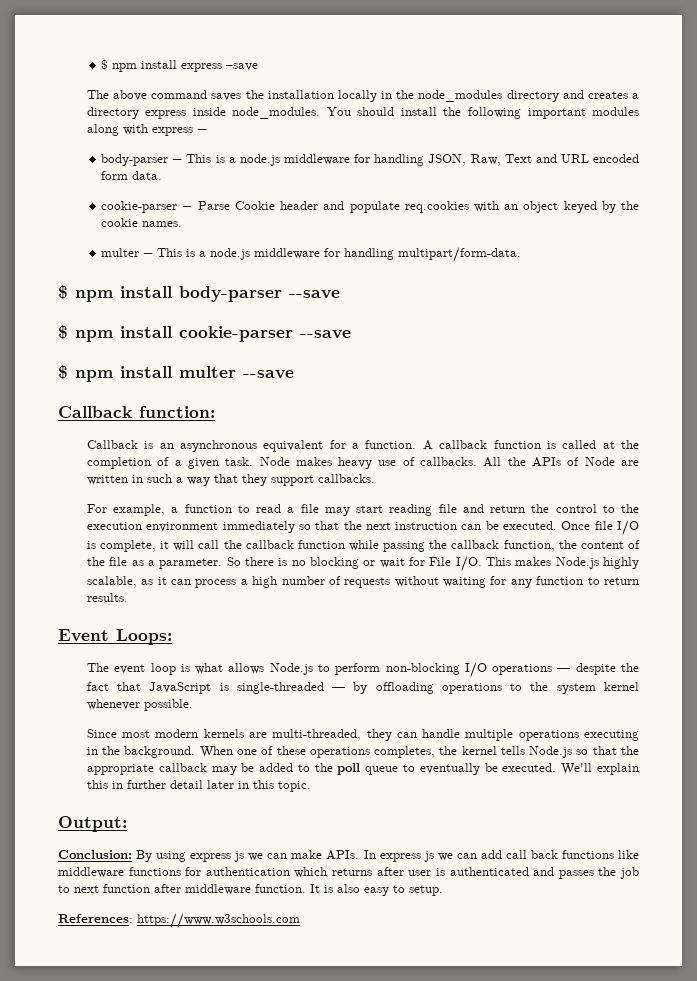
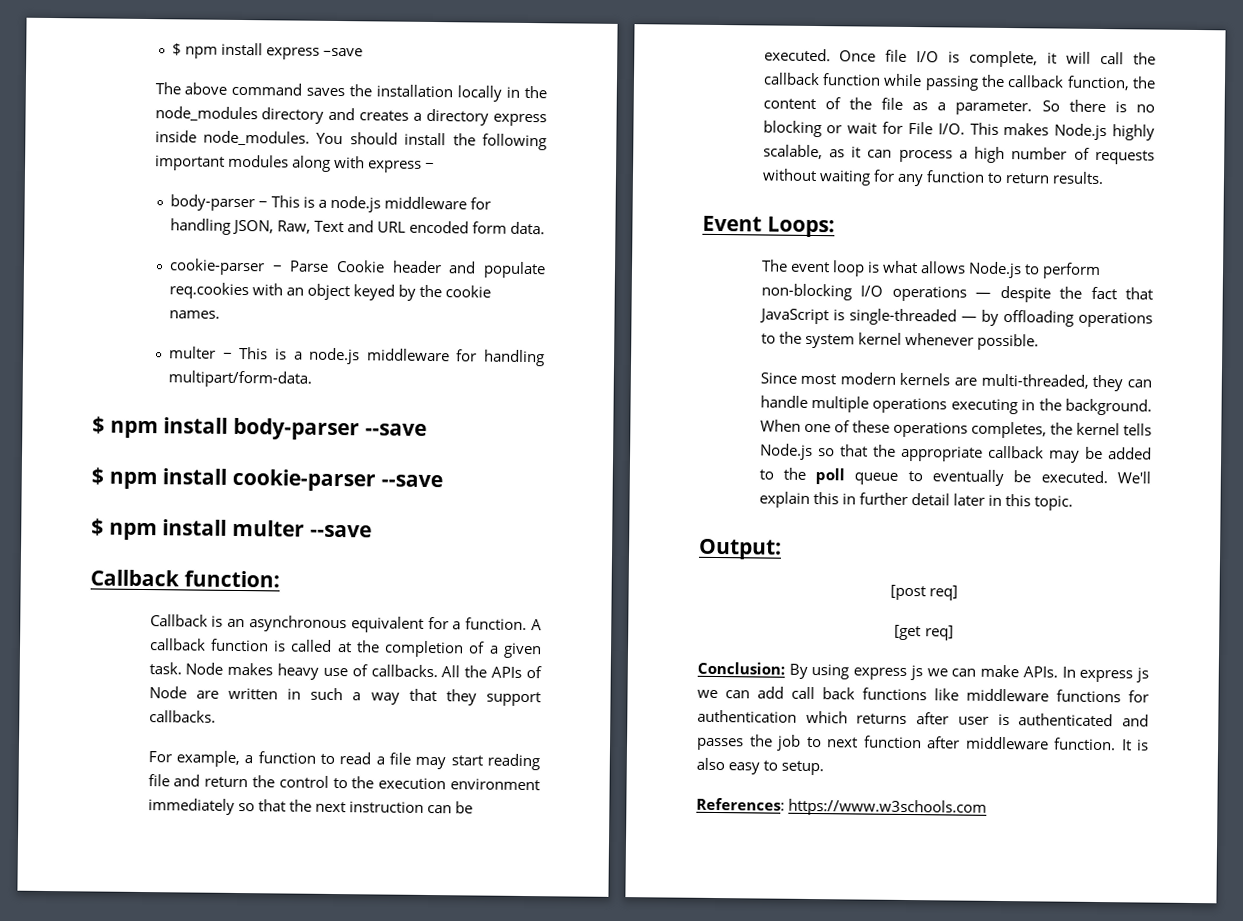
+ [post req]
+ [get req]

